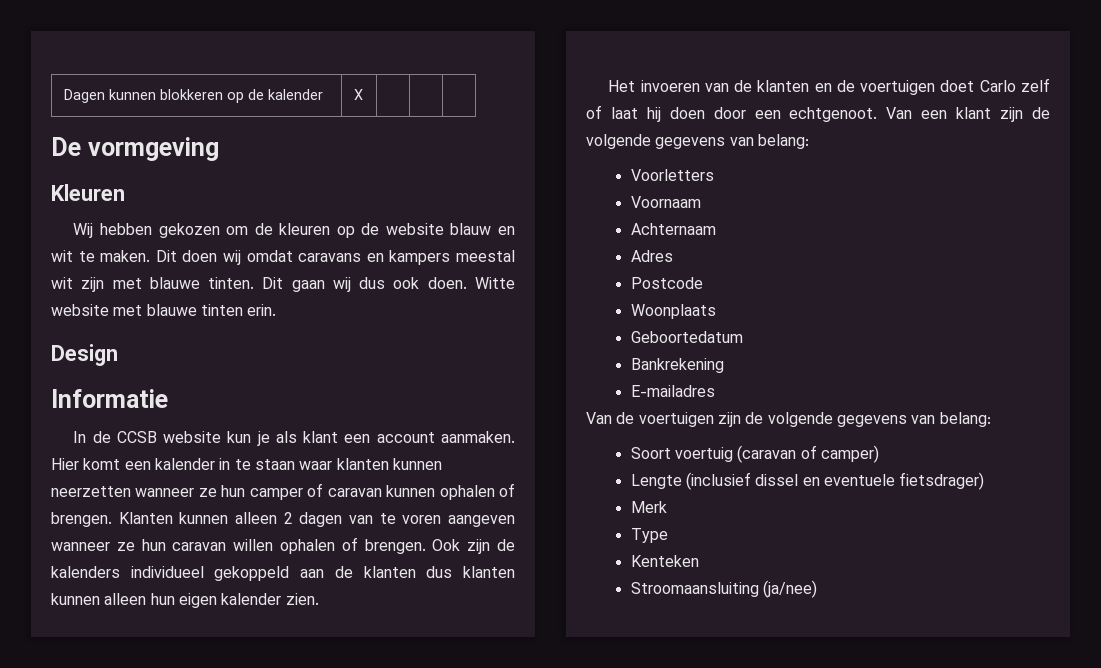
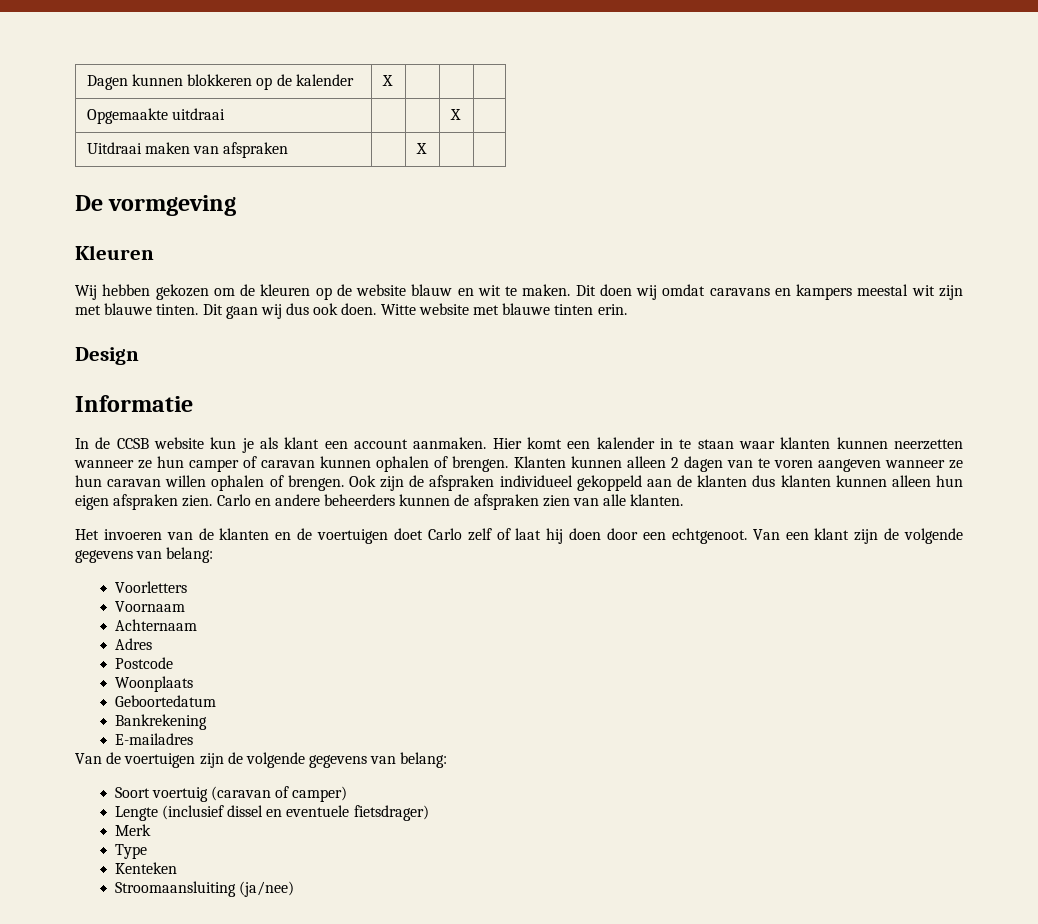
+ Opgemaakte uitdraai | | | X |
+ Uitdraai maken van afspraken | | X | |
- Ook zijn de kalenders individueel gekoppeld aan de klanten dus klanten kunnen alleen hun eigen kalender zien.
+ Ook zijn de afspraken individueel gekoppeld aan de klanten dus klanten kunnen alleen hun eigen afspraken zien. Carlo en andere beheerders kunnen de afspraken zien van alle klanten.

